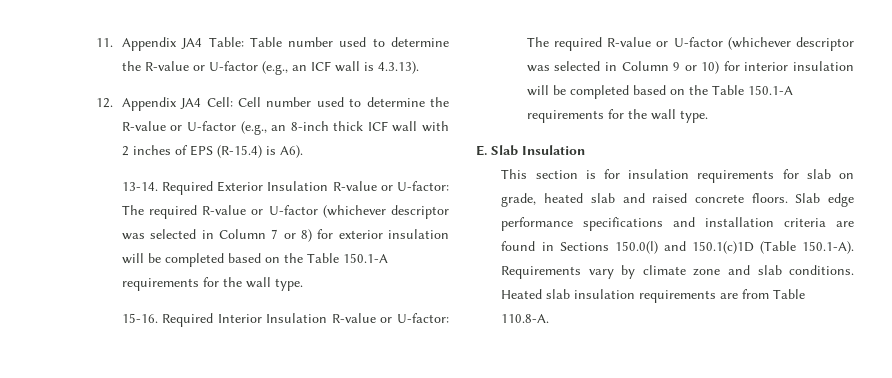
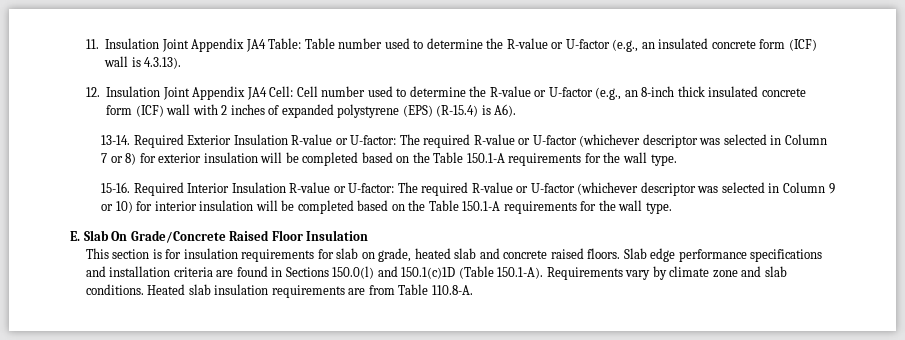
- 11. Appendix JA4 Table: Table number used to determine the R-value or U-factor (e.g., an ICF wall is 4.3.13).
+ 11. Insulation Joint Appendix JA4 Table: Table number used to determine the R-value or U-factor (e.g., an insulated concrete form (ICF) wall is 4.3.13).
- 12. Appendix JA4 Cell: Cell number used to determine the R-value or U-factor (e.g., an 8-inch thick ICF wall with 2 inches of EPS (R-15.4) is A6).
+ 12. Insulation Joint Appendix JA4 Cell: Cell number used to determine the R-value or U-factor (e.g., an 8-inch thick insulated concrete form (ICF) wall with 2 inches of expanded polystyrene (EPS) (R-15.4) is A6).
- E. Slab Insulation
+ E. Slab On Grade/Concrete Raised Floor Insulation
- This section is for insulation requirements for slab on grade, heated slab and raised concrete floors.
+ This section is for insulation requirements for slab on grade, heated slab and concrete raised floors.

